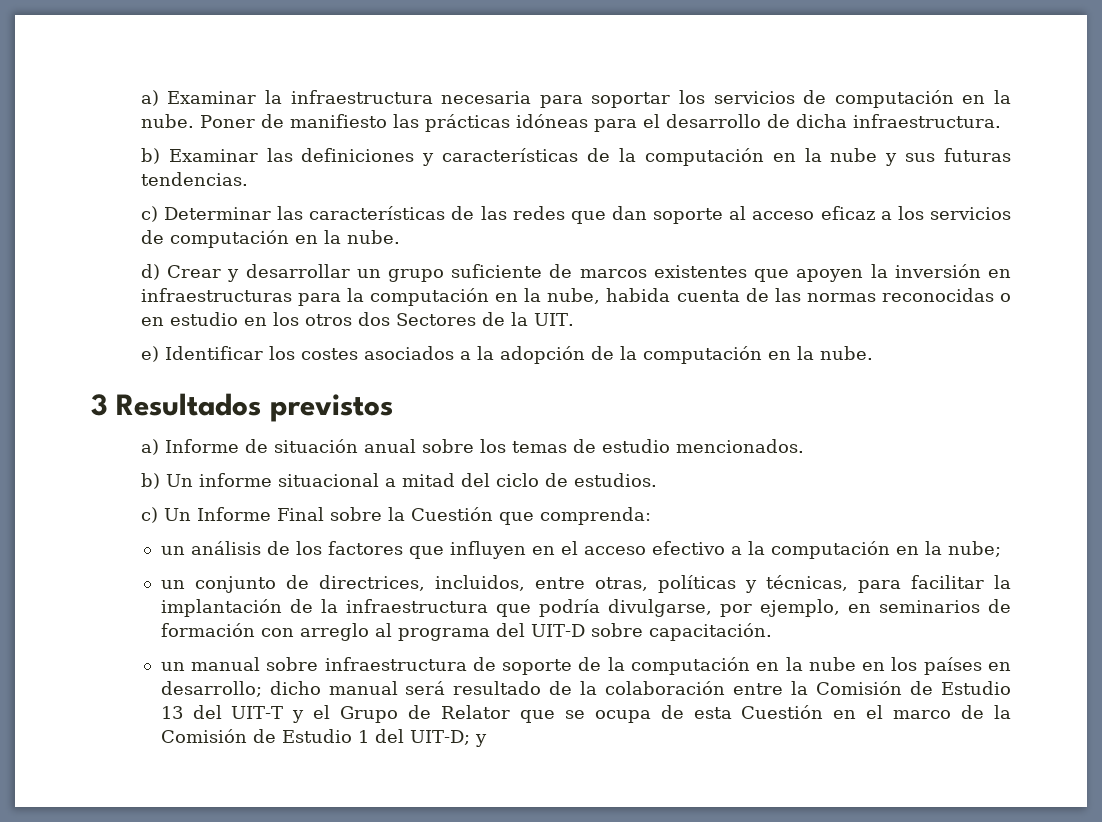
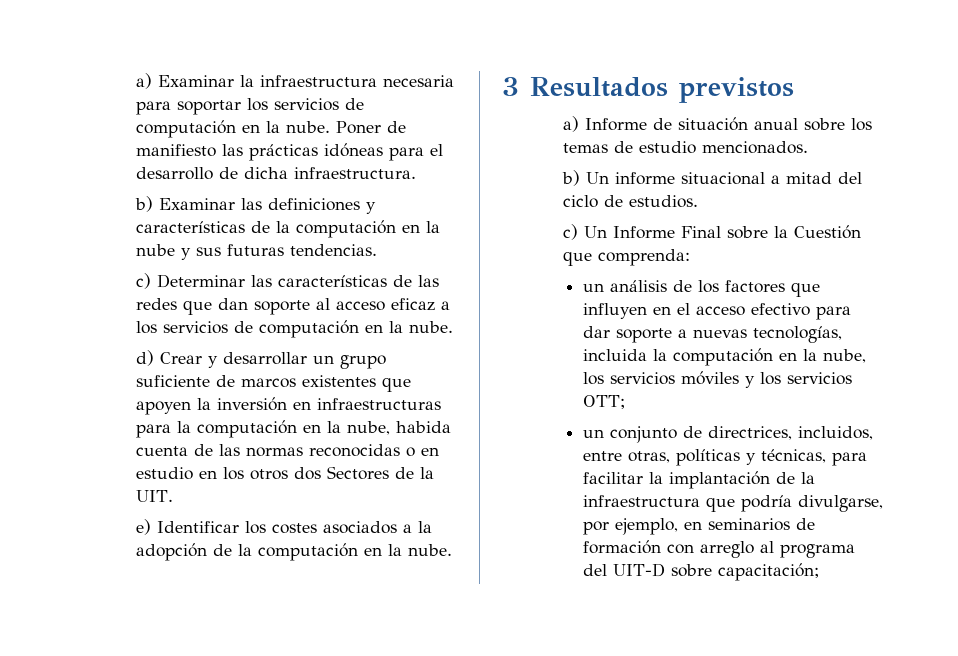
- un análisis de los factores que influyen en el acceso efectivo a la computación en la nube;
+ un análisis de los factores que influyen en el acceso efectivo para dar soporte a nuevas tecnologías, incluida la computación en la nube, los servicios móviles y los servicios OTT;
- un conjunto de directrices, incluidos, entre otras, políticas y técnicas, para facilitar la implantación de la infraestructura que podría divulgarse, por ejemplo, en seminarios de formación con arreglo al programa del UIT-D sobre capacitación.
- un manual sobre infraestructura de soporte de la computación en la nube en los países en desarrollo; dicho manual será resultado de la colaboración entre la Comisión de Estudio 13 del UIT-T y el Grupo de Relator que se ocupa de esta Cuestión en el marco de la Comisión de Estudio 1 del UIT-D; y
+ un conjunto de directrices, incluidos, entre otras, políticas y técnicas, para facilitar la implantación de la infraestructura que podría divulgarse, por ejemplo, en seminarios de formación con arreglo al programa del UIT-D sobre capacitación;

